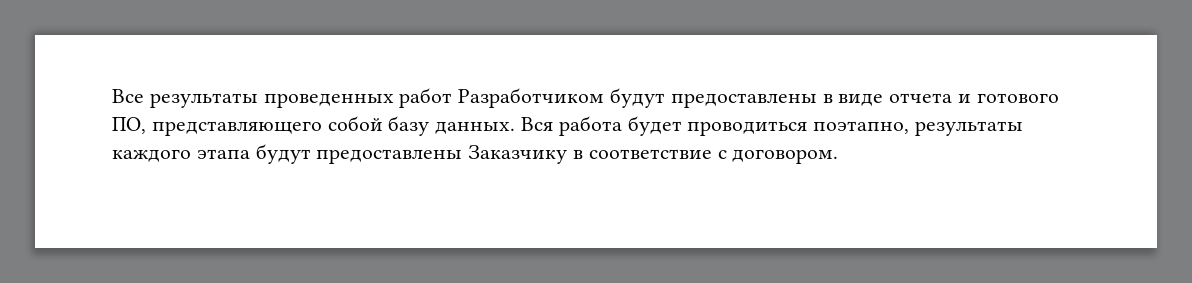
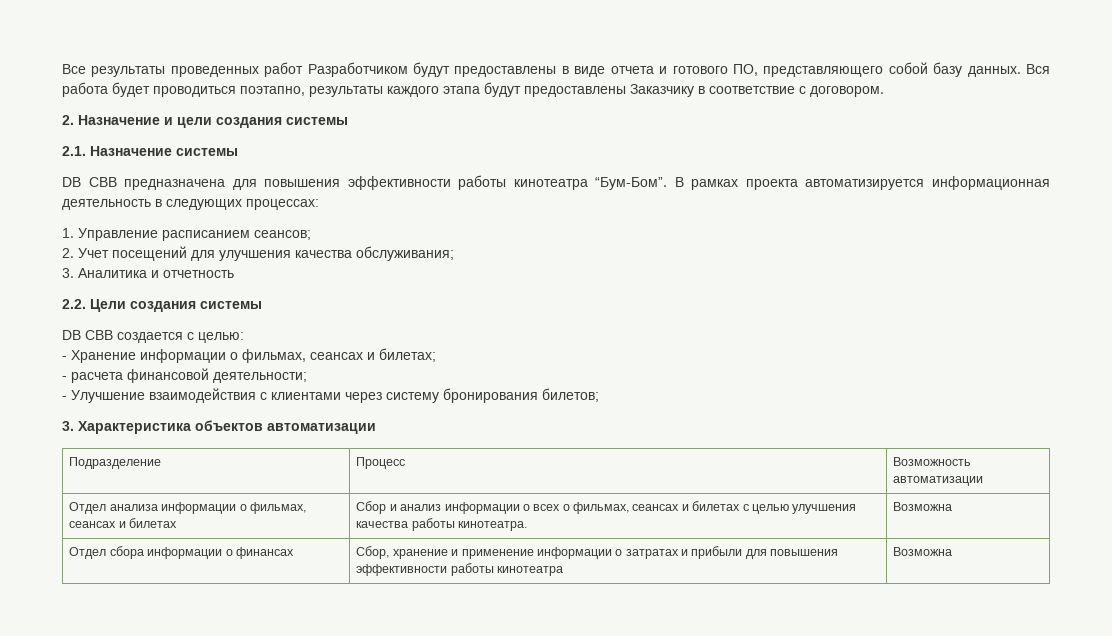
+ 2. Назначение и цели создания системы
+ 2.1. Назначение системы
+ DB CBB предназначена для повышения эффективности работы кинотеатра “Бум-Бом”. В рамках проекта автоматизируется информационная деятельность в следующих процессах:
+ 1. Управление расписанием сеансов;
+ 2. Учет посещений для улучшения качества обслуживания;
+ 3. Аналитика и отчетность
+ 2.2. Цели создания системы
+ DB CBB создается с целью:
+ - Хранение информации о фильмах, сеансах и билетах;
+ - расчета финансовой деятельности;
+ - Улучшение взаимодействия с клиентами через систему бронирования билетов;
+ 3. Характеристика объектов автоматизации
+ Подразделение | Процесс | Возможность автоматизации
+ Отдел анализа информации о фильмах, сеансах и билетах | Сбор и анализ информации о всех о фильмах, сеансах и билетах с целью улучшения качества работы кинотеатра. | Возможна
+ Отдел сбора информации о финансах | Сбор, хранение и применение информации о затратах и прибыли для повышения эффективности работы кинотеатра | Возможна

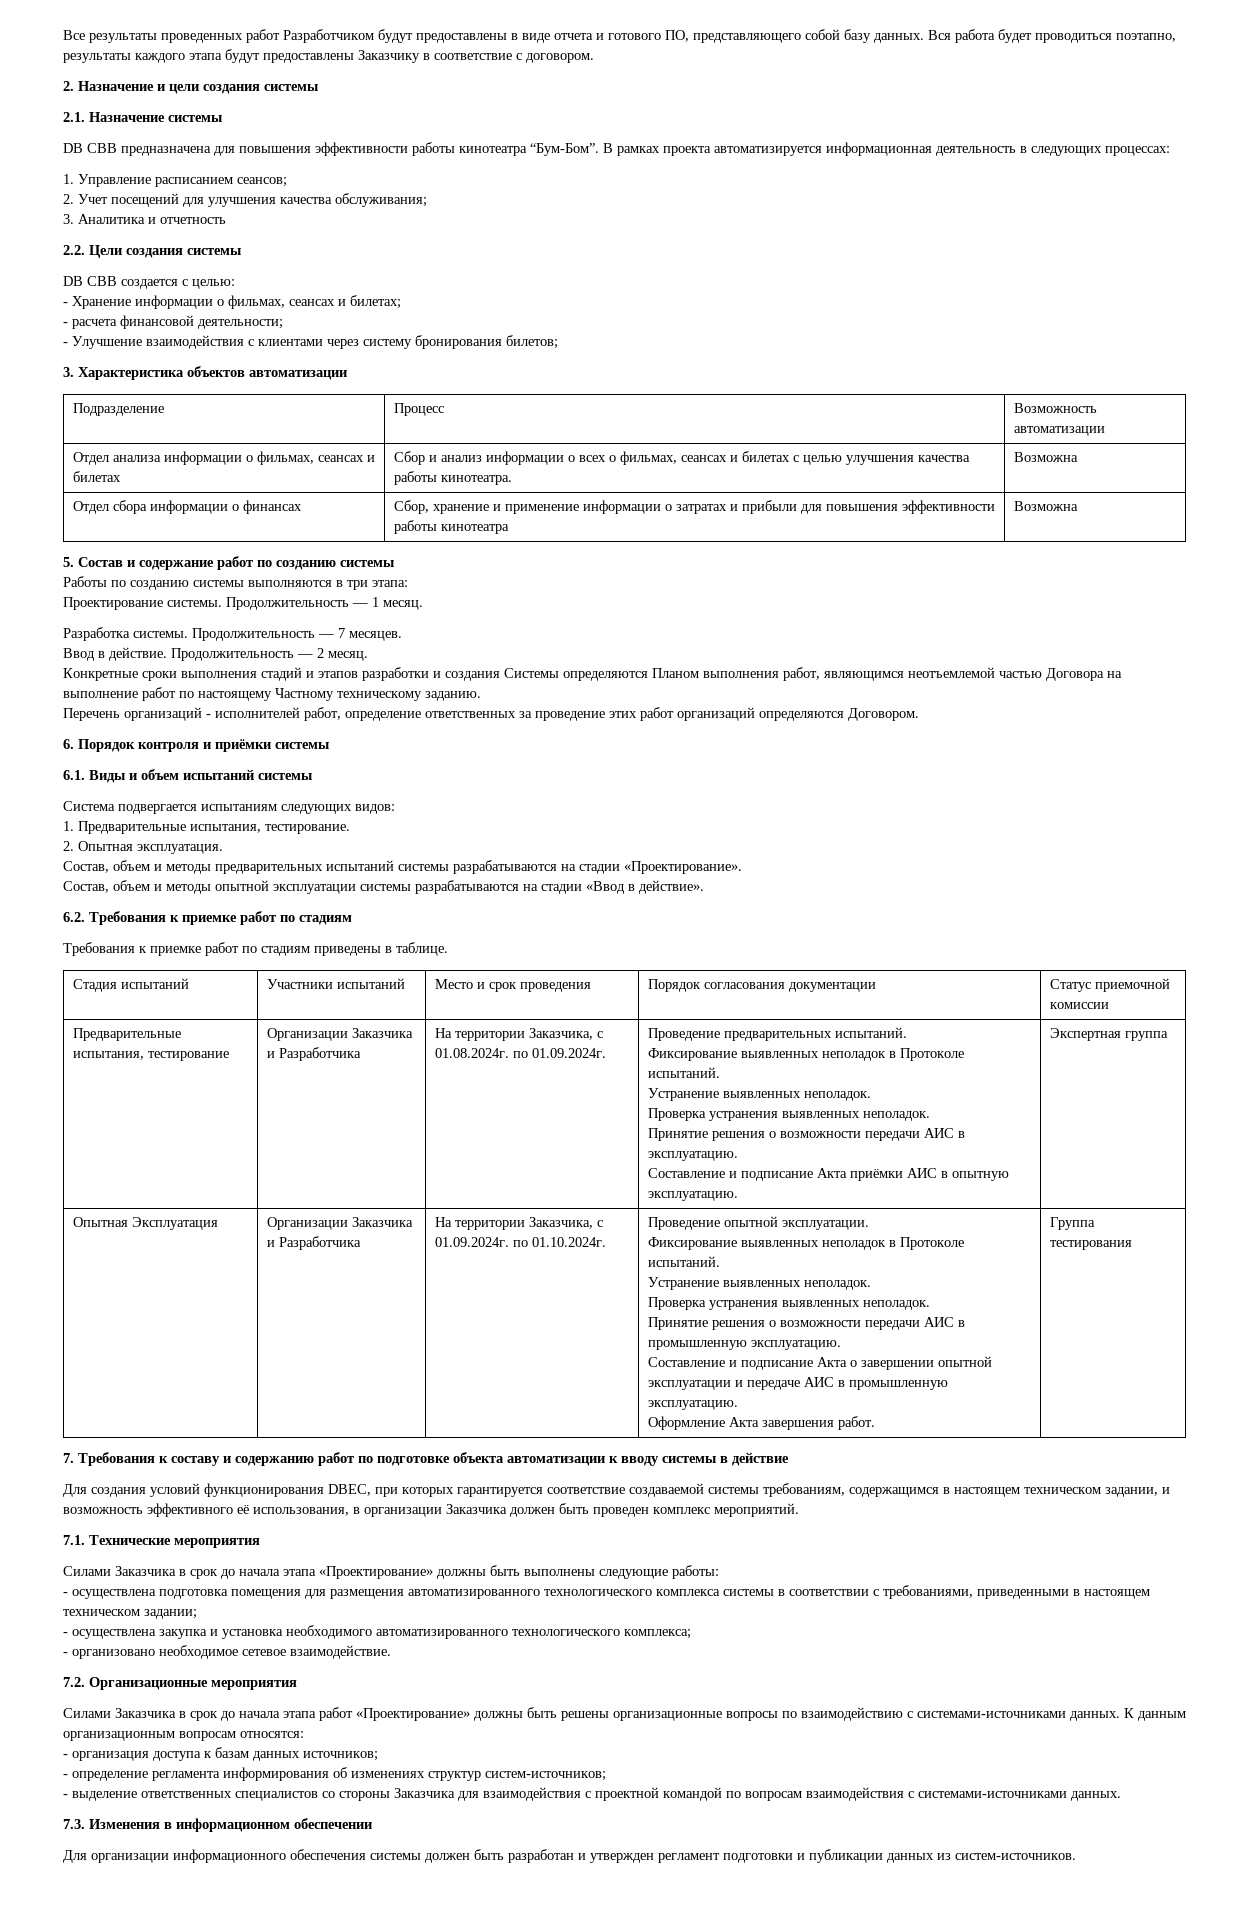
+ 5. Состав и содержание работ по созданию системы
+ Работы по созданию системы выполняются в три этапа:
+ Проектирование системы. Продолжительность — 1 месяц.
+ Разработка системы. Продолжительность — 7 месяцев.
+ Ввод в действие. Продолжительность — 2 месяц.
+ Конкретные сроки выполнения стадий и этапов разработки и создания Системы определяются Планом выполнения работ, являющимся неотъемлемой частью Договора на выполнение работ по настоящему Частному техническому заданию.
+ Перечень организаций - исполнителей работ, определение ответственных за проведение этих работ организаций определяются Договором.
+ 6. Порядок контроля и приёмки системы
+ 6.1. Виды и объем испытаний системы
+ Система подвергается испытаниям следующих видов:
+ 1. Предварительные испытания, тестирование.
+ 2. Опытная эксплуатация.
+ Состав, объем и методы предварительных испытаний системы разрабатываются на стадии «Проектирование».
+ Состав, объем и методы опытной эксплуатации системы разрабатываются на стадии «Ввод в действие».
+ 6.2. Требования к приемке работ по стадиям
+ Требования к приемке работ по стадиям приведены в таблице.
+ Стадия испытаний | Участники испытаний | Место и срок проведения | Порядок согласования документации | Статус приемочной комиссии
+ Предварительные испытания, тестирование | Организации Заказчика и Разработчика | На территории Заказчика, с 01.08.2024г. по 01.09.2024г. | Проведение предварительных испытаний.
+ Фиксирование выявленных неполадок в Протоколе испытаний.
+ Устранение выявленных неполадок.
+ Проверка устранения выявленных неполадок.
+ Принятие решения о возможности передачи АИС в эксплуатацию.
+ Составление и подписание Акта приёмки АИС в опытную эксплуатацию. | Экспертная группа
+ Опытная Эксплуатация | Организации Заказчика и Разработчика | На территории Заказчика, с 01.09.2024г. по 01.10.2024г. | Проведение опытной эксплуатации.
+ Фиксирование выявленных неполадок в Протоколе испытаний.
+ Устранение выявленных неполадок.
+ Проверка устранения выявленных неполадок.
+ Принятие решения о возможности передачи АИС в промышленную эксплуатацию.
+ Составление и подписание Акта о завершении опытной эксплуатации и передаче АИС в промышленную эксплуатацию.
+ Оформление Акта завершения работ. | Группа тестирования
+ 7. Требования к составу и содержанию работ по подготовке объекта автоматизации к вводу системы в действие
+ Для создания условий функционирования DBEC, при которых гарантируется соответствие создаваемой системы требованиям, содержащимся в настоящем техническом задании, и возможность эффективного её использования, в организации Заказчика должен быть проведен комплекс мероприятий.
+ 7.1. Технические мероприятия
+ Силами Заказчика в срок до начала этапа «Проектирование» должны быть выполнены следующие работы:
+ - осуществлена подготовка помещения для размещения автоматизированного технологического комплекса системы в соответствии с требованиями, приведенными в настоящем техническом задании;
+ - осуществлена закупка и установка необходимого автоматизированного технологического комплекса;
+ - организовано необходимое сетевое взаимодействие.
+ 7.2. Организационные мероприятия
+ Силами Заказчика в срок до начала этапа работ «Проектирование» должны быть решены организационные вопросы по взаимодействию с системами-источниками данных. К данным организационным вопросам относятся:
+ - организация доступа к базам данных источников;
+ - определение регламента информирования об изменениях структур систем-источников;
+ - выделение ответственных специалистов со стороны Заказчика для взаимодействия с проектной командой по вопросам взаимодействия с системами-источниками данных.
+ 7.3. Изменения в информационном обеспечении
+ Для организации информационного обеспечения системы должен быть разработан и утвержден регламент подготовки и публикации данных из систем-источников.

